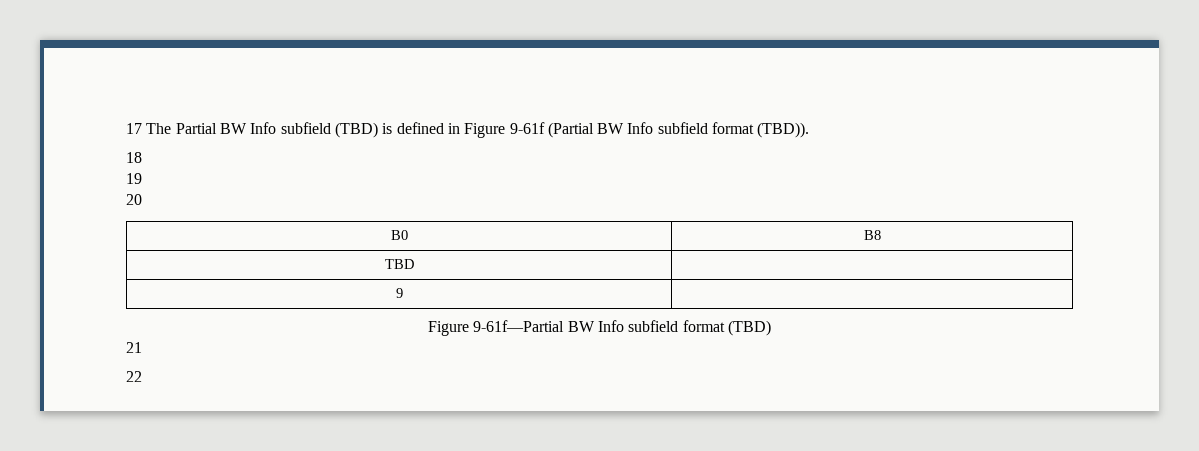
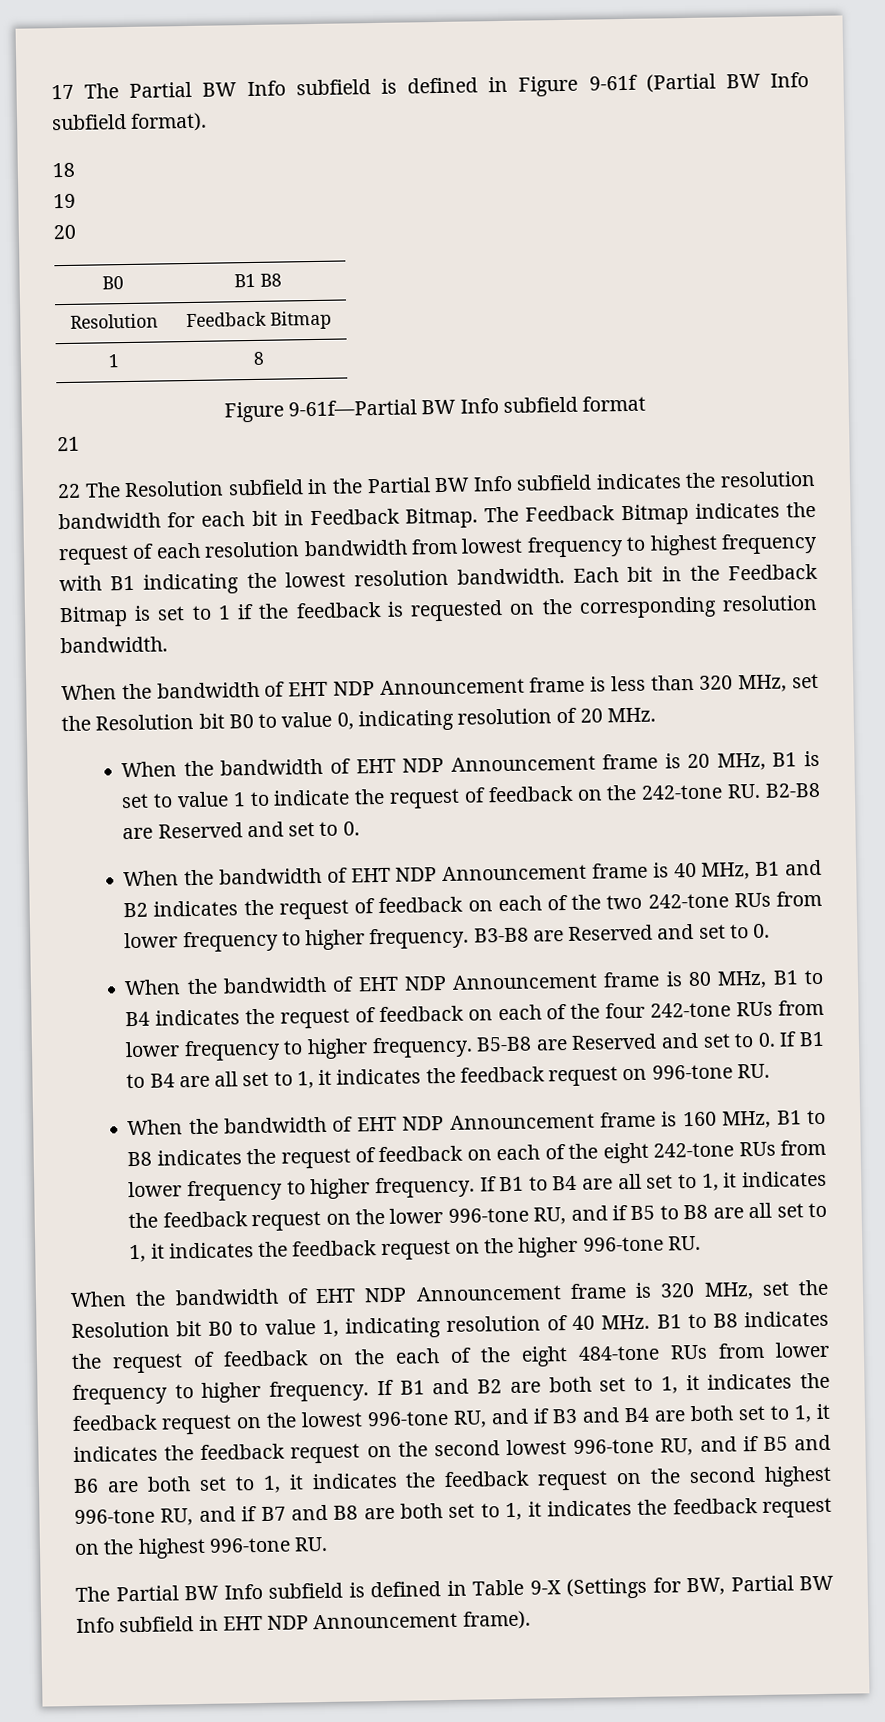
- 17 The Partial BW Info subfield (TBD) is defined in Figure 9-61f (Partial BW Info subfield format (TBD)).
+ 17 The Partial BW Info subfield is defined in Figure 9-61f (Partial BW Info subfield format).
- B0 | B8
+ B0 | B1 B8
- TBD |
- 9 |
+ Resolution | Feedback Bitmap
+ 1 | 8
- Figure 9-61f—Partial BW Info subfield format (TBD)
+ Figure 9-61f—Partial BW Info subfield format
- 22
+ 22 The Resolution subfield in the Partial BW Info subfield indicates the resolution bandwidth for each bit in Feedback Bitmap. The Feedback Bitmap indicates the request of each resolution bandwidth from lowest frequency to highest frequency with B1 indicating the lowest resolution bandwidth. Each bit in the Feedback Bitmap is set to 1 if the feedback is requested on the corresponding resolution bandwidth.
+ When the bandwidth of EHT NDP Announcement frame is less than 320 MHz, set the Resolution bit B0 to value 0, indicating resolution of 20 MHz.
+ When the bandwidth of EHT NDP Announcement frame is 20 MHz, B1 is set to value 1 to indicate the request of feedback on the 242-tone RU. B2-B8 are Reserved and set to 0.
+ When the bandwidth of EHT NDP Announcement frame is 40 MHz, B1 and B2 indicates the request of feedback on each of the two 242-tone RUs from lower frequency to higher frequency. B3-B8 are Reserved and set to 0.
+ When the bandwidth of EHT NDP Announcement frame is 80 MHz, B1 to B4 indicates the request of feedback on each of the four 242-tone RUs from lower frequency to higher frequency. B5-B8 are Reserved and set to 0. If B1 to B4 are all set to 1, it indicates the feedback request on 996-tone RU.
+ When the bandwidth of EHT NDP Announcement frame is 160 MHz, B1 to B8 indicates the request of feedback on each of the eight 242-tone RUs from lower frequency to higher frequency. If B1 to B4 are all set to 1, it indicates the feedback request on the lower 996-tone RU, and if B5 to B8 are all set to 1, it indicates the feedback request on the higher 996-tone RU.
+ When the bandwidth of EHT NDP Announcement frame is 320 MHz, set the Resolution bit B0 to value 1, indicating resolution of 40 MHz. B1 to B8 indicates the request of feedback on the each of the eight 484-tone RUs from lower frequency to higher frequency. If B1 and B2 are both set to 1, it indicates the feedback request on the lowest 996-tone RU, and if B3 and B4 are both set to 1, it indicates the feedback request on the second lowest 996-tone RU, and if B5 and B6 are both set to 1, it indicates the feedback request on the second highest 996-tone RU, and if B7 and B8 are both set to 1, it indicates the feedback request on the highest 996-tone RU.
+ The Partial BW Info subfield is defined in Table 9-X (Settings for BW, Partial BW Info subfield in EHT NDP Announcement frame).

